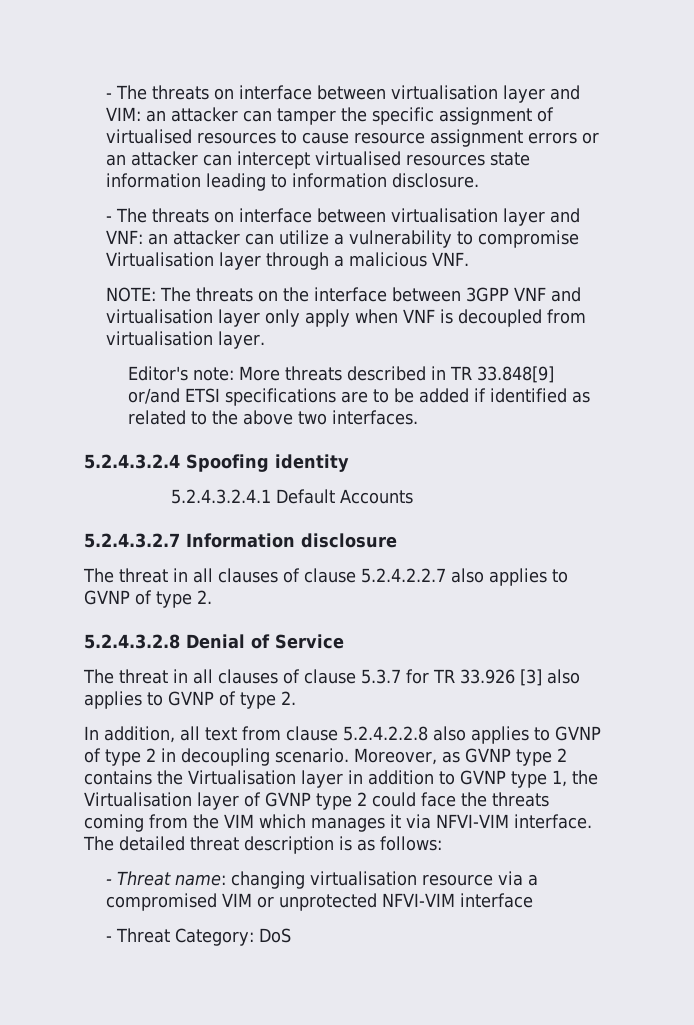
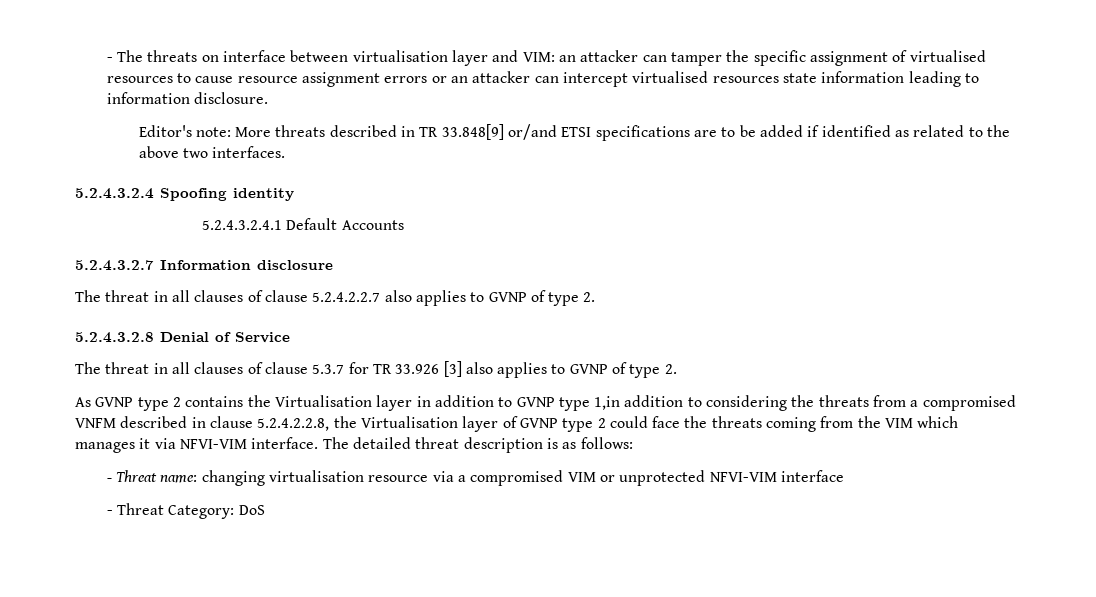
- - The threats on interface between virtualisation layer and VNF: an attacker can utilize a vulnerability to compromise Virtualisation layer through a malicious VNF.
- NOTE: The threats on the interface between 3GPP VNF and virtualisation layer only apply when VNF is decoupled from virtualisation layer.
- In addition, all text from clause 5.2.4.2.2.8 also applies to GVNP of type 2 in decoupling scenario. Moreover, as GVNP type 2 contains the Virtualisation layer in addition to GVNP type 1, the Virtualisation layer of GVNP type 2 could face the threats coming from the VIM which manages it via NFVI-VIM interface.
+ As GVNP type 2 contains the Virtualisation layer in addition to GVNP type 1,in addition to considering the threats from a compromised VNFM described in clause 5.2.4.2.2.8, the Virtualisation layer of GVNP type 2 could face the threats coming from the VIM which manages it via NFVI-VIM interface.

